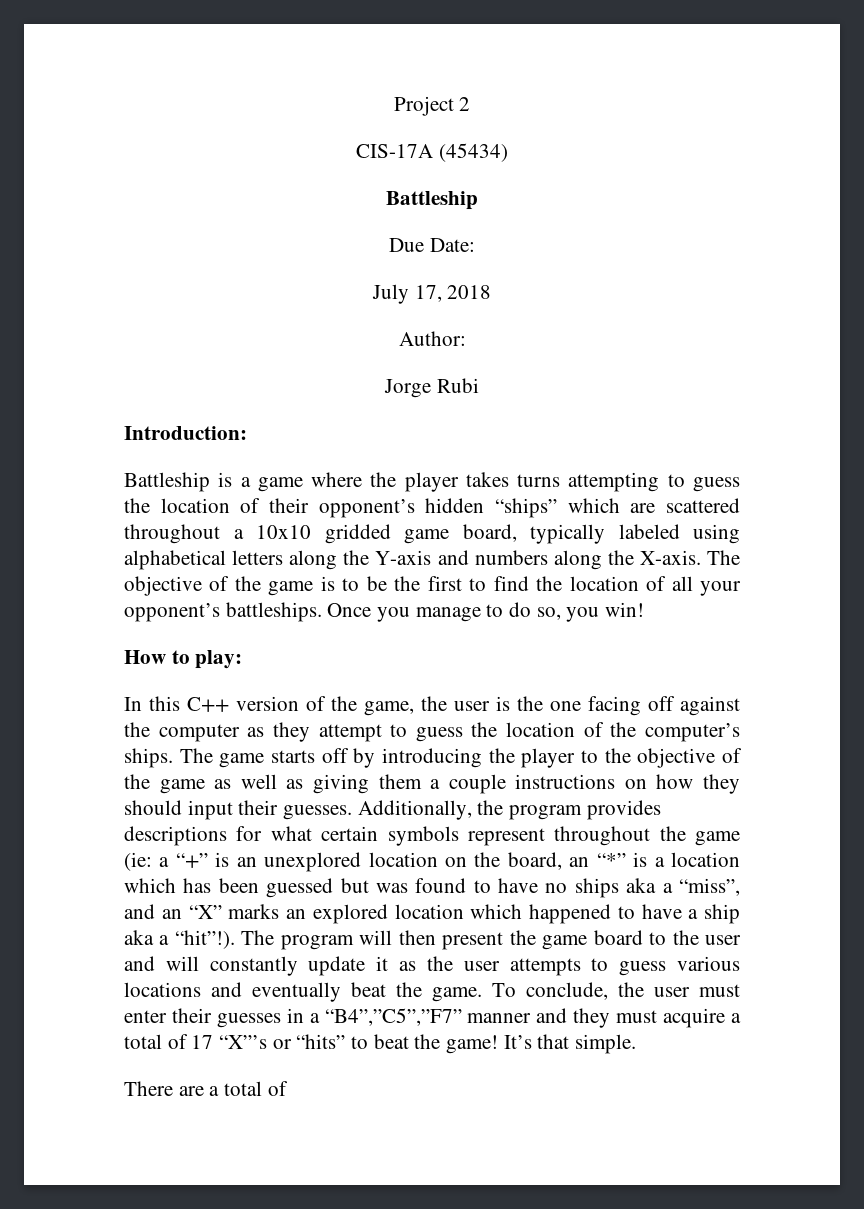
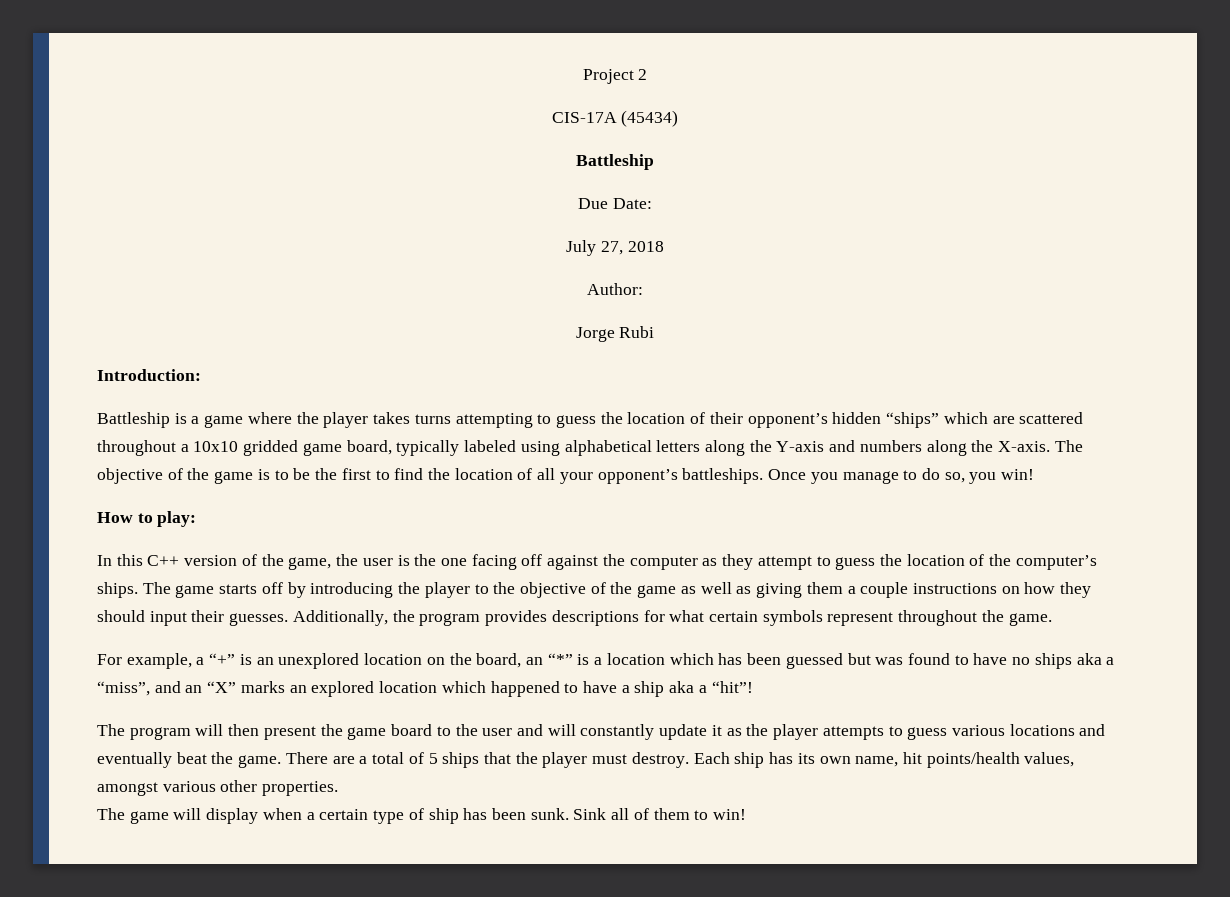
- July 17, 2018
+ July 27, 2018
- Additionally, the program provides descriptions for what certain symbols represent throughout the game (ie: a “+” is an unexplored location on the board, an “*” is a location which has been guessed but was found to have no ships aka a “miss”, and an “X” marks an explored location which happened to have a ship aka a “hit”!). The program will then present the game board to the user and will constantly update it as the user attempts to guess various locations and eventually beat the game. To conclude, the user must enter their guesses in a “B4”,”C5”,”F7” manner and they must acquire a total of 17 “X”’s or “hits” to beat the game! It’s that simple.
- There are a total of
+ Additionally, the program provides descriptions for what certain symbols represent throughout the game.
+ For example, a “+” is an unexplored location on the board, an “*” is a location which has been guessed but was found to have no ships aka a “miss”, and an “X” marks an explored location which happened to have a ship aka a “hit”!
+ The program will then present the game board to the user and will constantly update it as the player attempts to guess various locations and eventually beat the game. There are a total of 5 ships that the player must destroy. Each ship has its own name, hit points/health values, amongst various other properties.
+ The game will display when a certain type of ship has been sunk. Sink all of them to win!

